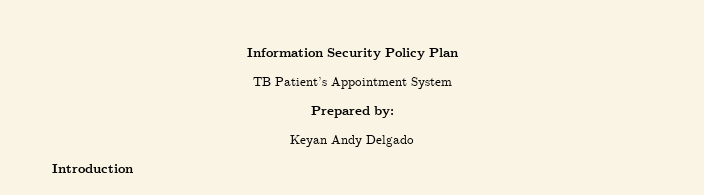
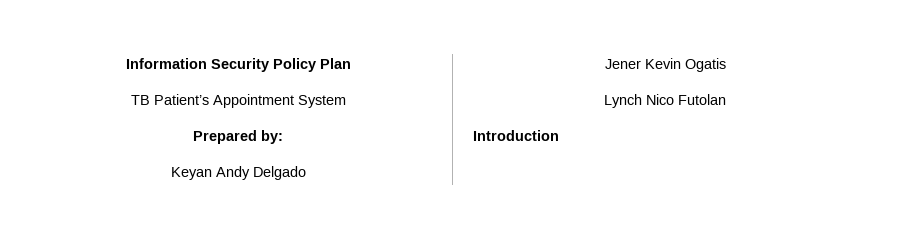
+ Jener Kevin Ogatis
+ Lynch Nico Futolan

